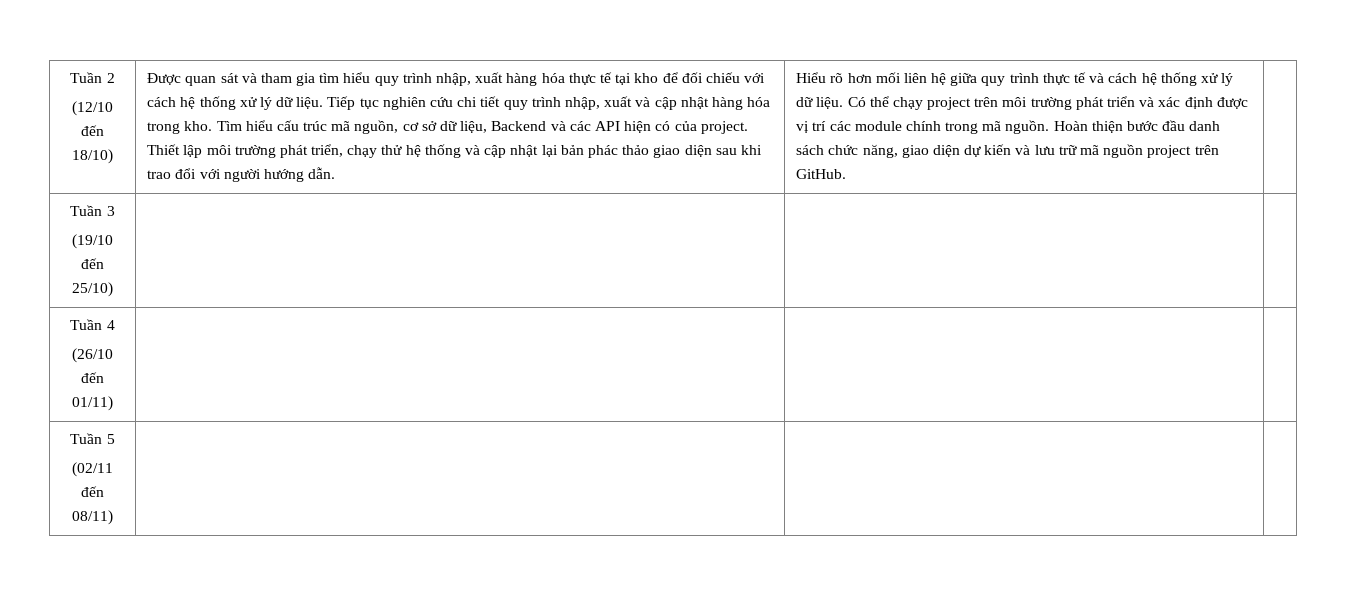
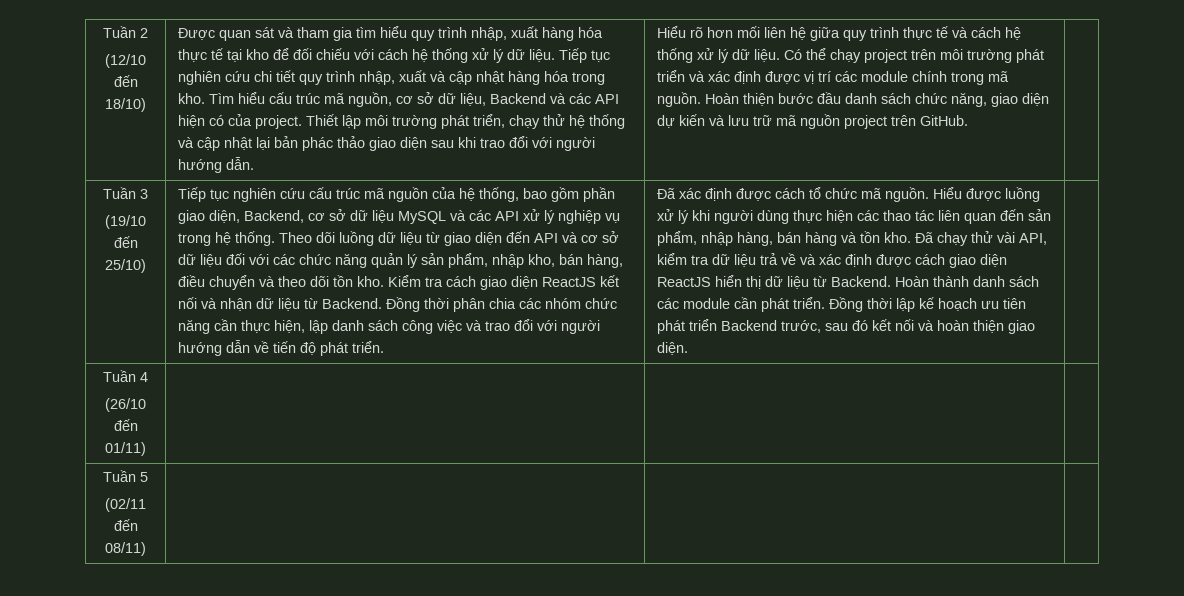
+ Tiếp tục nghiên cứu cấu trúc mã nguồn của hệ thống, bao gồm phần giao diện, Backend, cơ sở dữ liệu MySQL và các API xử lý nghiệp vụ trong hệ thống. Theo dõi luồng dữ liệu từ giao diện đến API và cơ sở dữ liệu đối với các chức năng quản lý sản phẩm, nhập kho, bán hàng, điều chuyển và theo dõi tồn kho. Kiểm tra cách giao diện ReactJS kết nối và nhận dữ liệu từ Backend. Đồng thời phân chia các nhóm chức năng cần thực hiện, lập danh sách công việc và trao đổi với người hướng dẫn về tiến độ phát triển. | Đã xác định được cách tổ chức mã nguồn. Hiểu được luồng xử lý khi người dùng thực hiện các thao tác liên quan đến sản phẩm, nhập hàng, bán hàng và tồn kho. Đã chạy thử vài API, kiểm tra dữ liệu trả về và xác định được cách giao diện ReactJS hiển thị dữ liệu từ Backend. Hoàn thành danh sách các module cần phát triển. Đồng thời lập kế hoạch ưu tiên phát triển Backend trước, sau đó kết nối và hoàn thiện giao diện.

